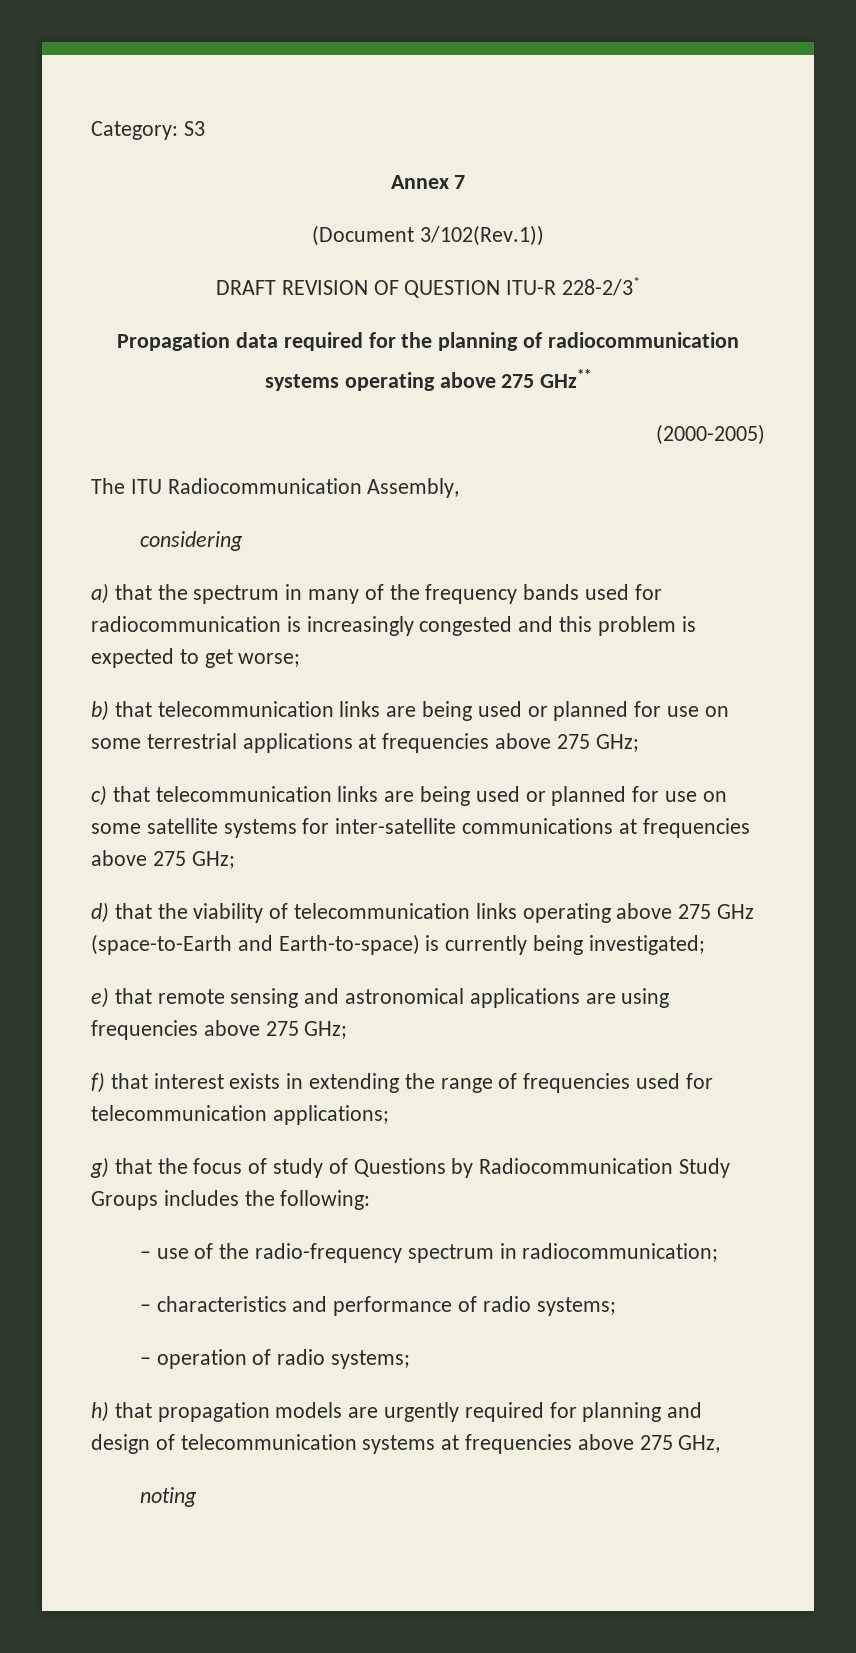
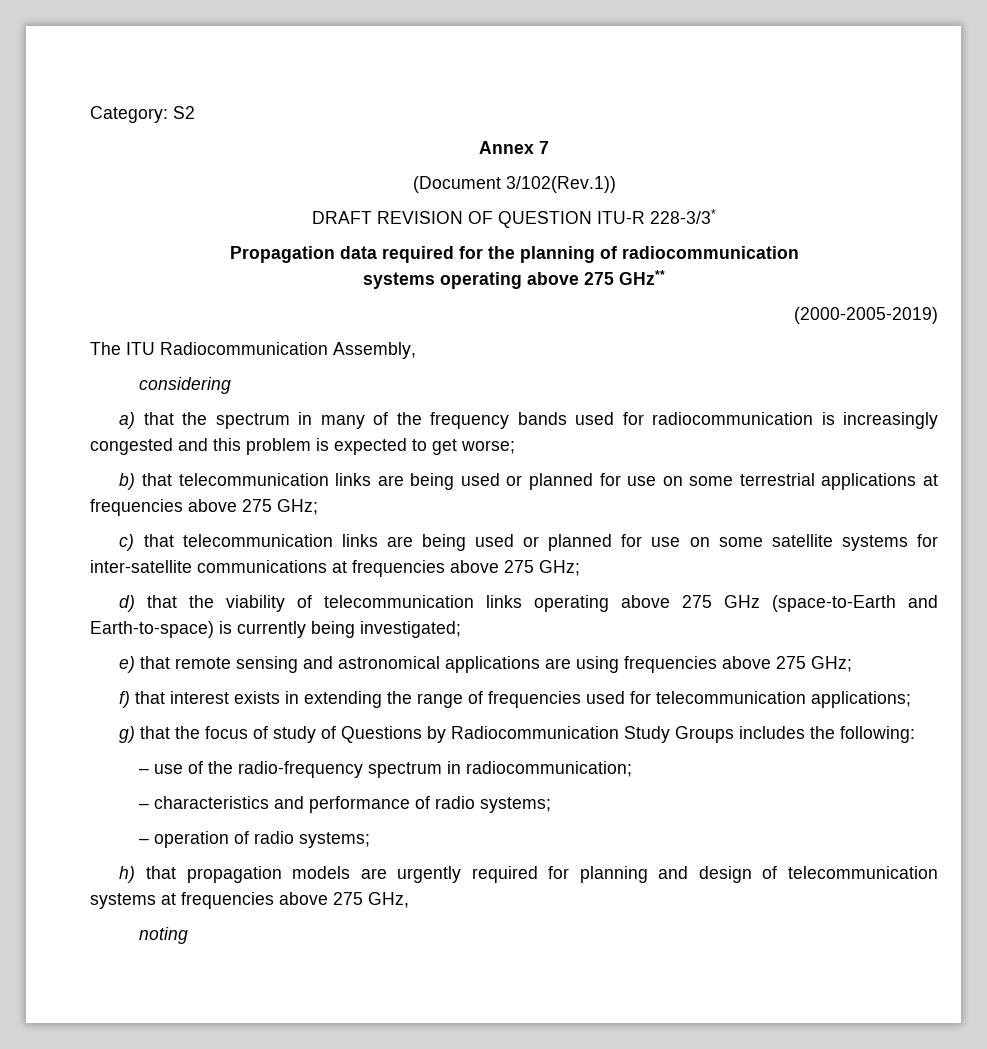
- Category: S3
+ Category: S2
- DRAFT REVISION OF QUESTION ITU-R 228-2/3*
+ DRAFT REVISION OF QUESTION ITU-R 228-3/3*
- (2000-2005)
+ (2000-2005-2019)

